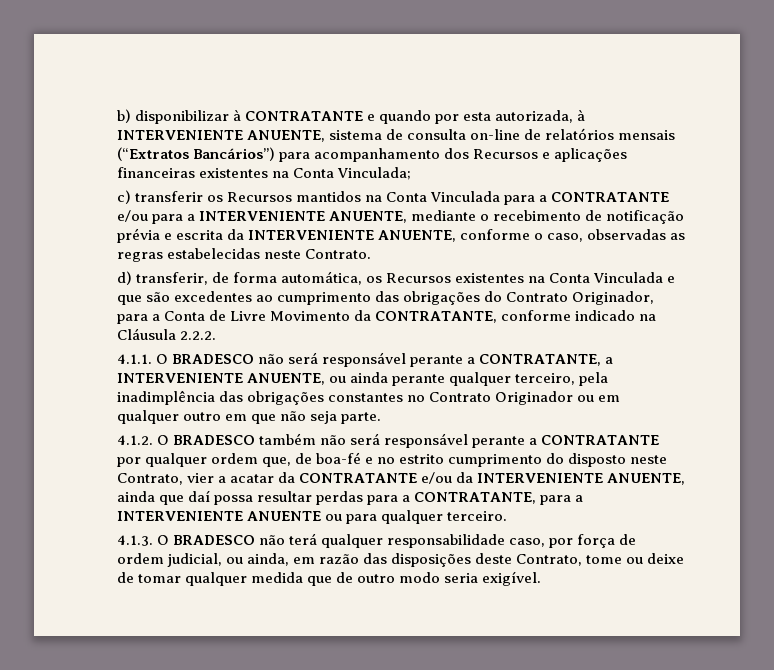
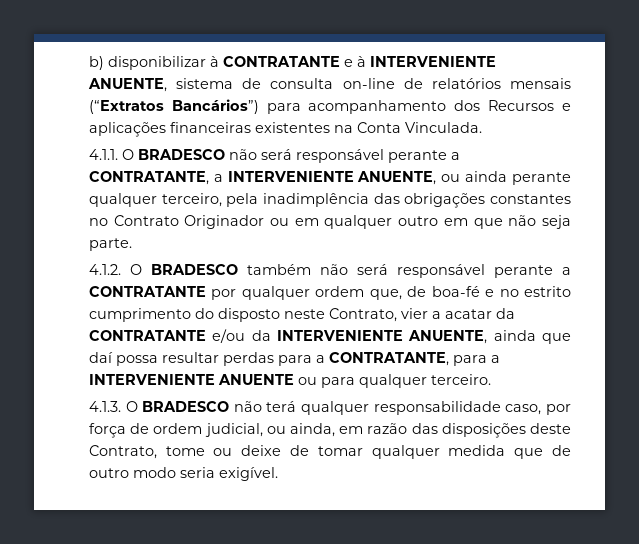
- b) disponibilizar à CONTRATANTE e quando por esta autorizada, à INTERVENIENTE ANUENTE, sistema de consulta on-line de relatórios mensais (“Extratos Bancários”) para acompanhamento dos Recursos e aplicações financeiras existentes na Conta Vinculada;
- c) transferir os Recursos mantidos na Conta Vinculada para a CONTRATANTE e/ou para a INTERVENIENTE ANUENTE, mediante o recebimento de notificação prévia e escrita da INTERVENIENTE ANUENTE, conforme o caso, observadas as regras estabelecidas neste Contrato.
- d) transferir, de forma automática, os Recursos existentes na Conta Vinculada e que são excedentes ao cumprimento das obrigações do Contrato Originador, para a Conta de Livre Movimento da CONTRATANTE, conforme indicado na Cláusula 2.2.2.
+ b) disponibilizar à CONTRATANTE e à INTERVENIENTE ANUENTE, sistema de consulta on-line de relatórios mensais (“Extratos Bancários”) para acompanhamento dos Recursos e aplicações financeiras existentes na Conta Vinculada.

